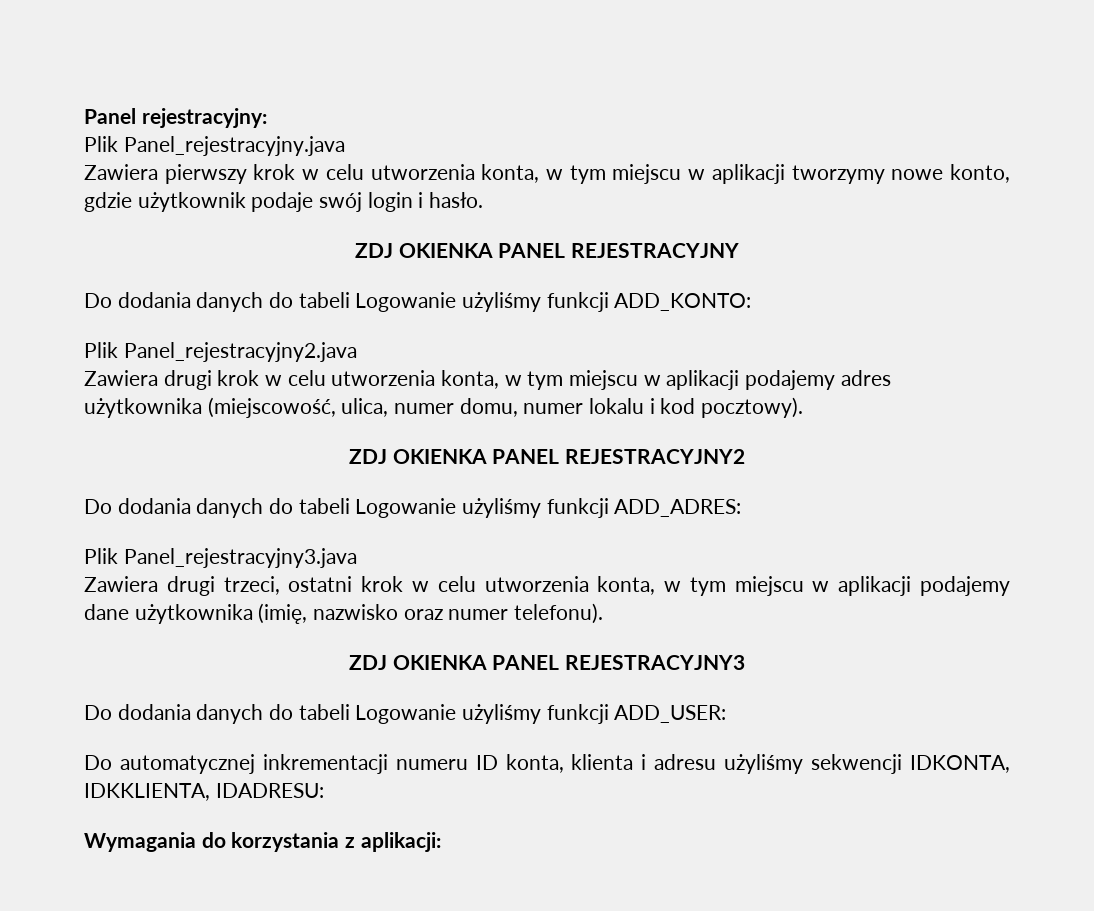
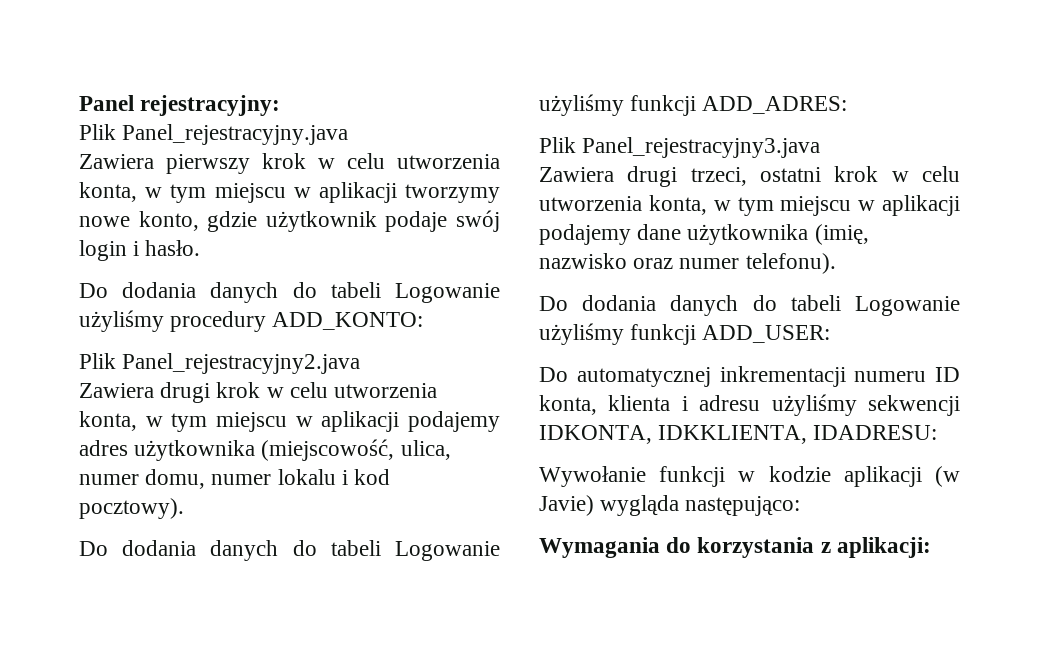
- ZDJ OKIENKA PANEL REJESTRACYJNY
- Do dodania danych do tabeli Logowanie użyliśmy funkcji ADD_KONTO:
+ Do dodania danych do tabeli Logowanie użyliśmy procedury ADD_KONTO:
- ZDJ OKIENKA PANEL REJESTRACYJNY2
- ZDJ OKIENKA PANEL REJESTRACYJNY3
+ Wywołanie funkcji w kodzie aplikacji (w Javie) wygląda następująco:

